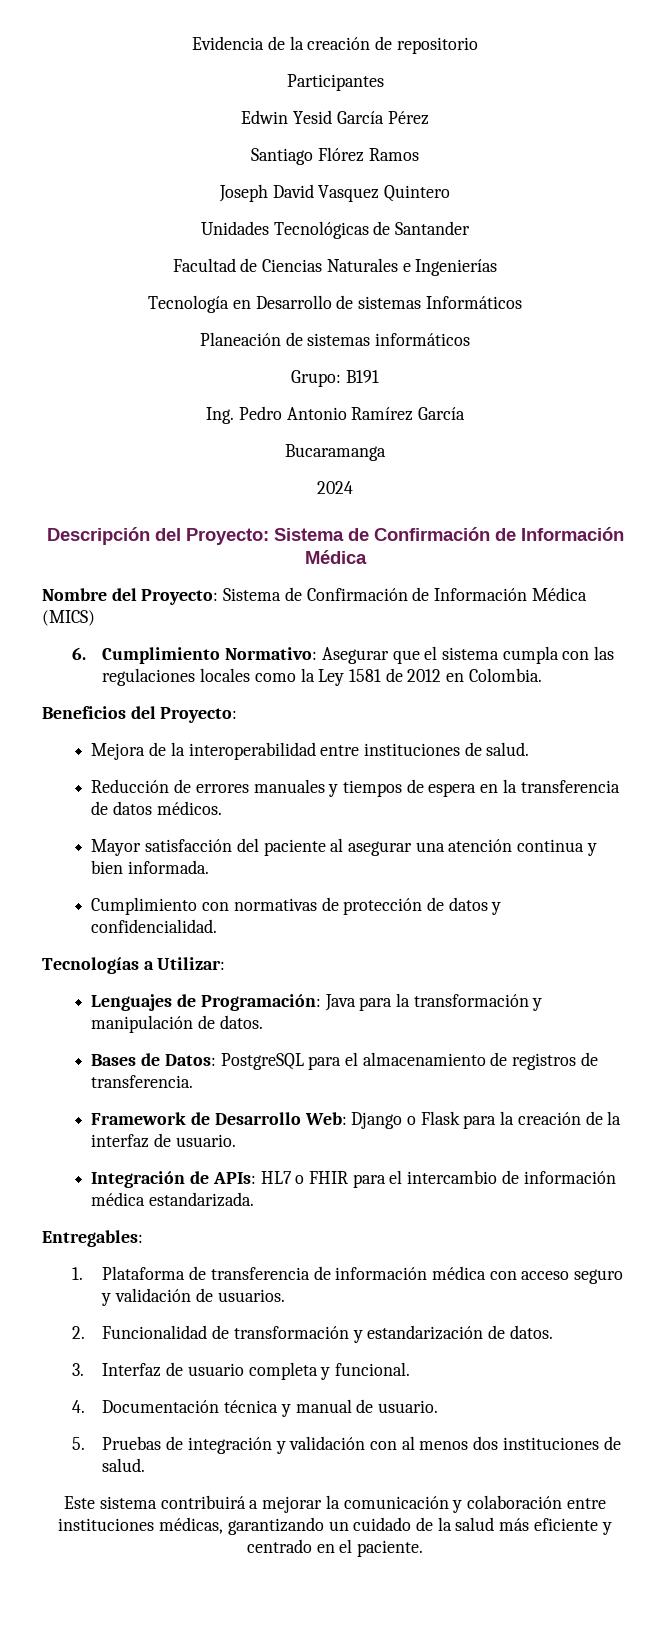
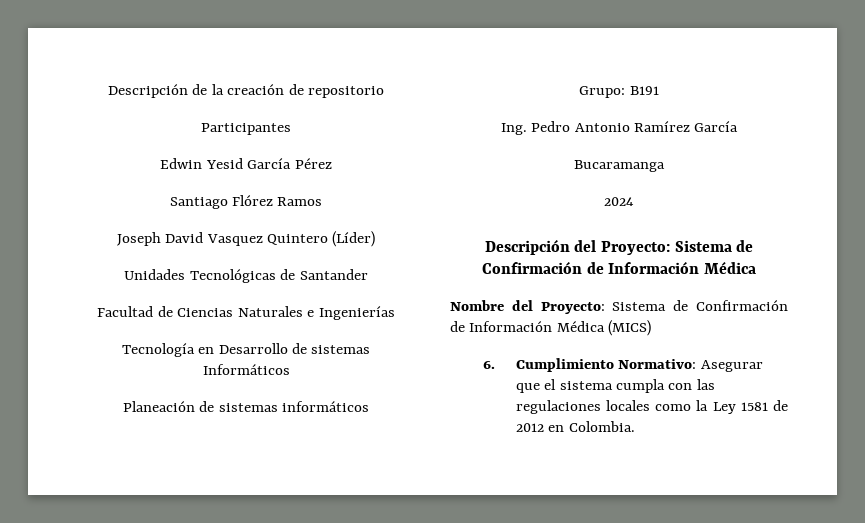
- Evidencia de la creación de repositorio
+ Descripción de la creación de repositorio
- Joseph David Vasquez Quintero
+ Joseph David Vasquez Quintero (Líder)
- Beneficios del Proyecto:
- Mejora de la interoperabilidad entre instituciones de salud.
- Reducción de errores manuales y tiempos de espera en la transferencia de datos médicos.
- Mayor satisfacción del paciente al asegurar una atención continua y bien informada.
- Cumplimiento con normativas de protección de datos y confidencialidad.
- Tecnologías a Utilizar:
- Lenguajes de Programación: Java para la transformación y manipulación de datos.
- Bases de Datos: PostgreSQL para el almacenamiento de registros de transferencia.
- Framework de Desarrollo Web: Django o Flask para la creación de la interfaz de usuario.
- Integración de APIs: HL7 o FHIR para el intercambio de información médica estandarizada.
- Entregables:
- 1. Plataforma de transferencia de información médica con acceso seguro y validación de usuarios.
- 2. Funcionalidad de transformación y estandarización de datos.
- 3. Interfaz de usuario completa y funcional.
- 4. Documentación técnica y manual de usuario.
- 5. Pruebas de integración y validación con al menos dos instituciones de salud.
- Este sistema contribuirá a mejorar la comunicación y colaboración entre instituciones médicas, garantizando un cuidado de la salud más eficiente y centrado en el paciente.

